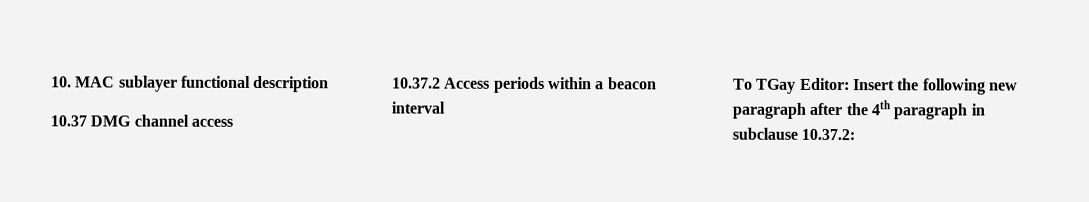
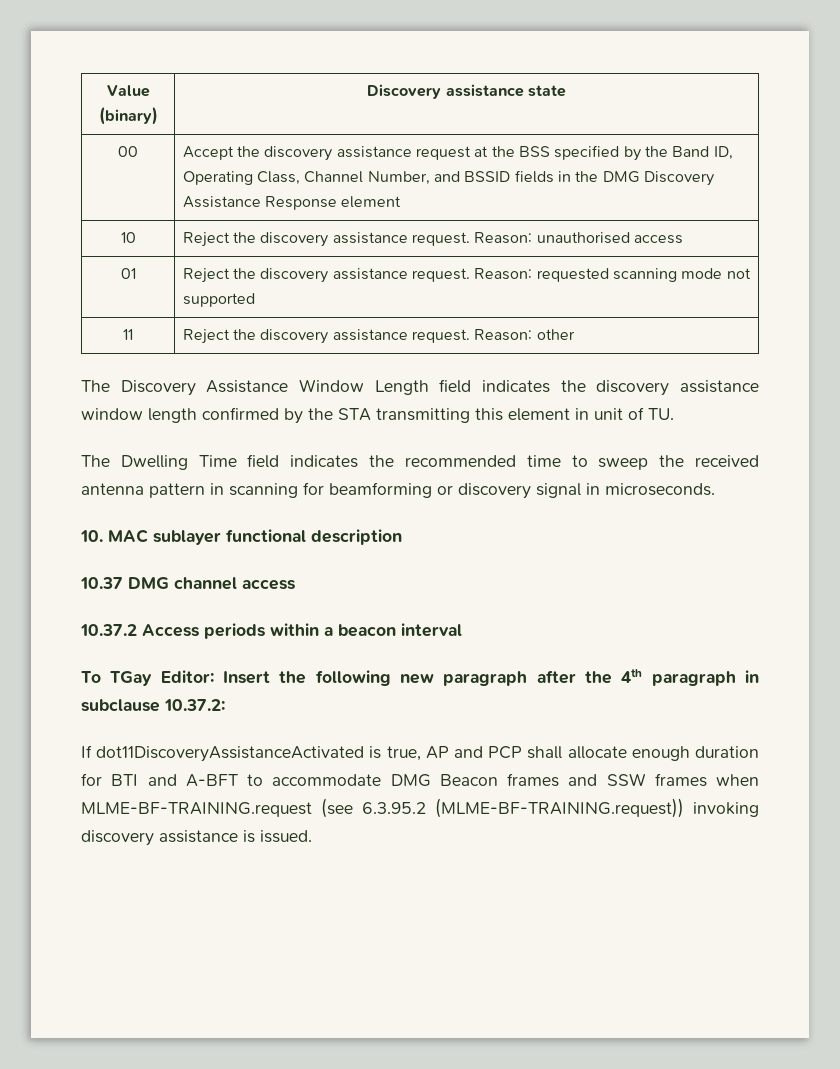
+ Value (binary) | Discovery assistance state
+ 00 | Accept the discovery assistance request at the BSS specified by the Band ID, Operating Class, Channel Number, and BSSID fields in the DMG Discovery Assistance Response element
+ 10 | Reject the discovery assistance request. Reason: unauthorised access
+ 01 | Reject the discovery assistance request. Reason: requested scanning mode not supported
+ 11 | Reject the discovery assistance request. Reason: other
+ The Discovery Assistance Window Length field indicates the discovery assistance window length confirmed by the STA transmitting this element in unit of TU.
+ The Dwelling Time field indicates the recommended time to sweep the received antenna pattern in scanning for beamforming or discovery signal in microseconds.
+ If dot11DiscoveryAssistanceActivated is true, AP and PCP shall allocate enough duration for BTI and A-BFT to accommodate DMG Beacon frames and SSW frames when MLME-BF-TRAINING.request (see 6.3.95.2 (MLME-BF-TRAINING.request)) invoking discovery assistance is issued.

